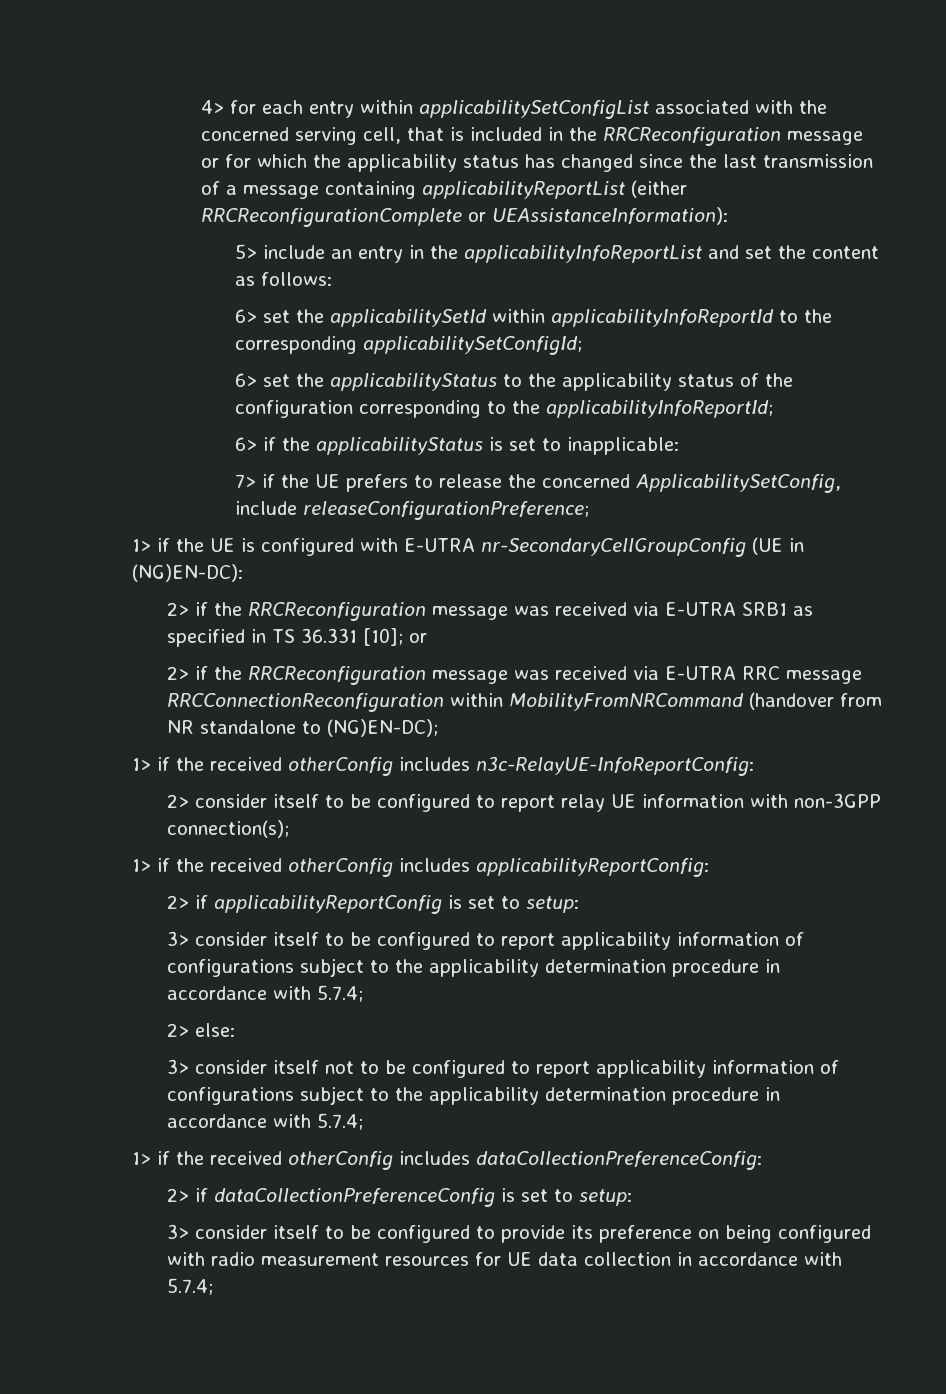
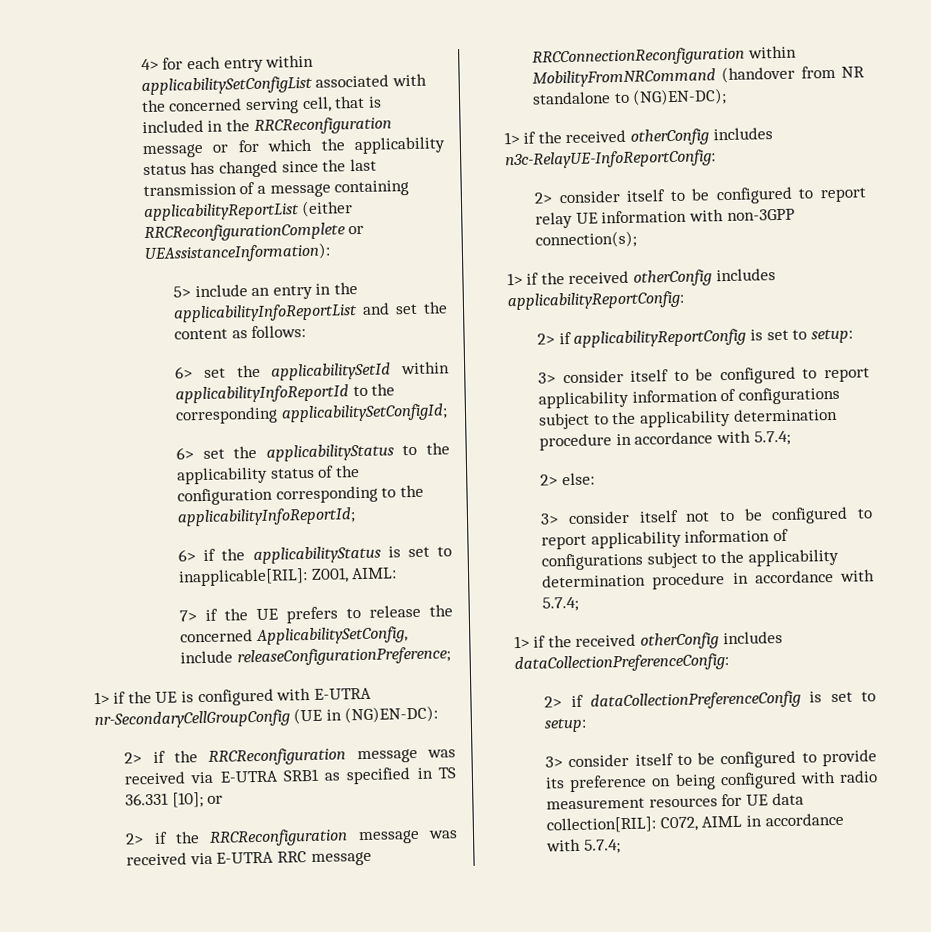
- 6> if the applicabilityStatus is set to inapplicable:
+ 6> if the applicabilityStatus is set to inapplicable[RIL]: Z001, AIML:
- 3> consider itself to be configured to provide its preference on being configured with radio measurement resources for UE data collection in accordance with 5.7.4;
+ 3> consider itself to be configured to provide its preference on being configured with radio measurement resources for UE data collection[RIL]: C072, AIML in accordance with 5.7.4;

